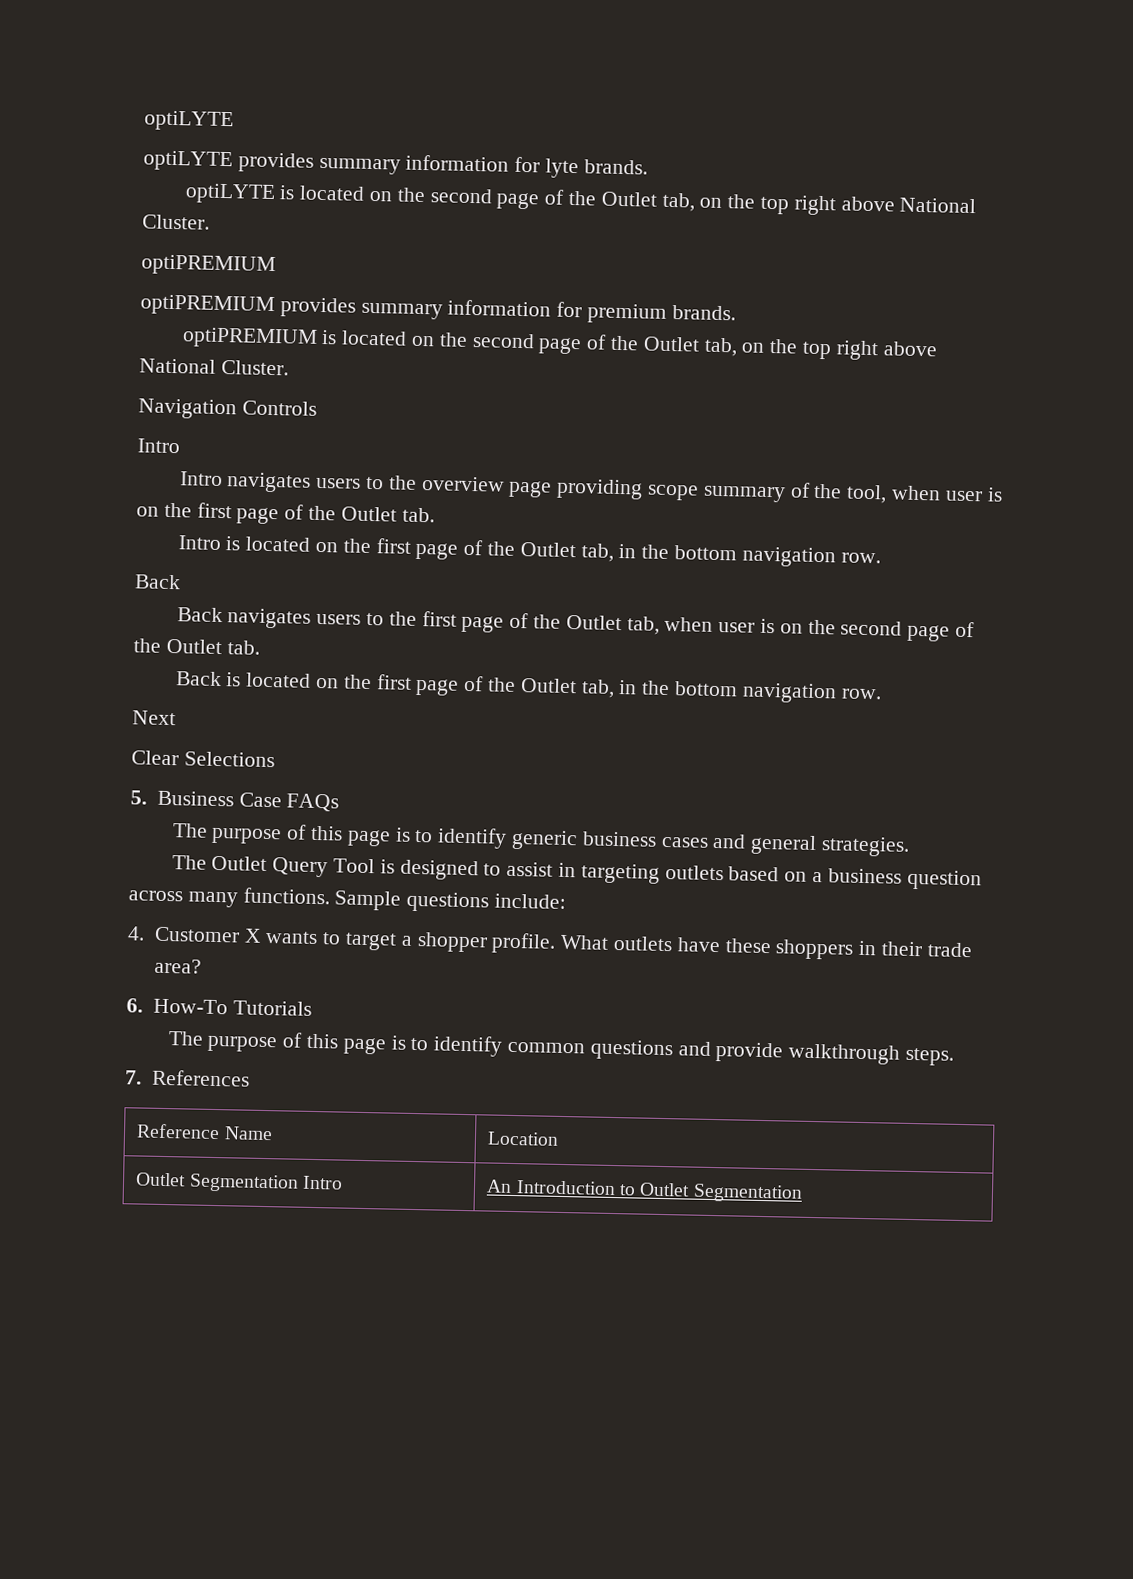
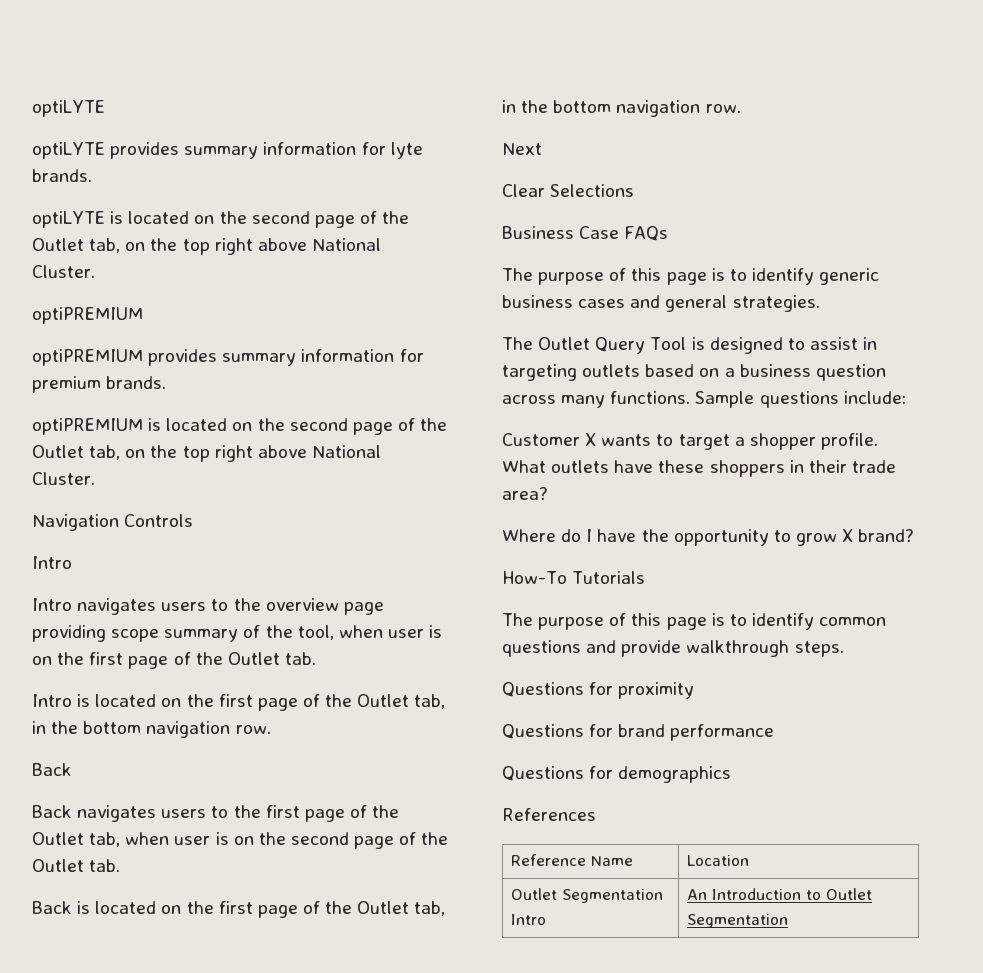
- 5. Business Case FAQs
+ Business Case FAQs
- 4. Customer X wants to target a shopper profile.
+ Customer X wants to target a shopper profile.
- 6. How-To Tutorials
+ Where do I have the opportunity to grow X brand?
+ How-To Tutorials
- 7. References
+ Questions for proximity
+ Questions for brand performance
+ Questions for demographics
+ References

